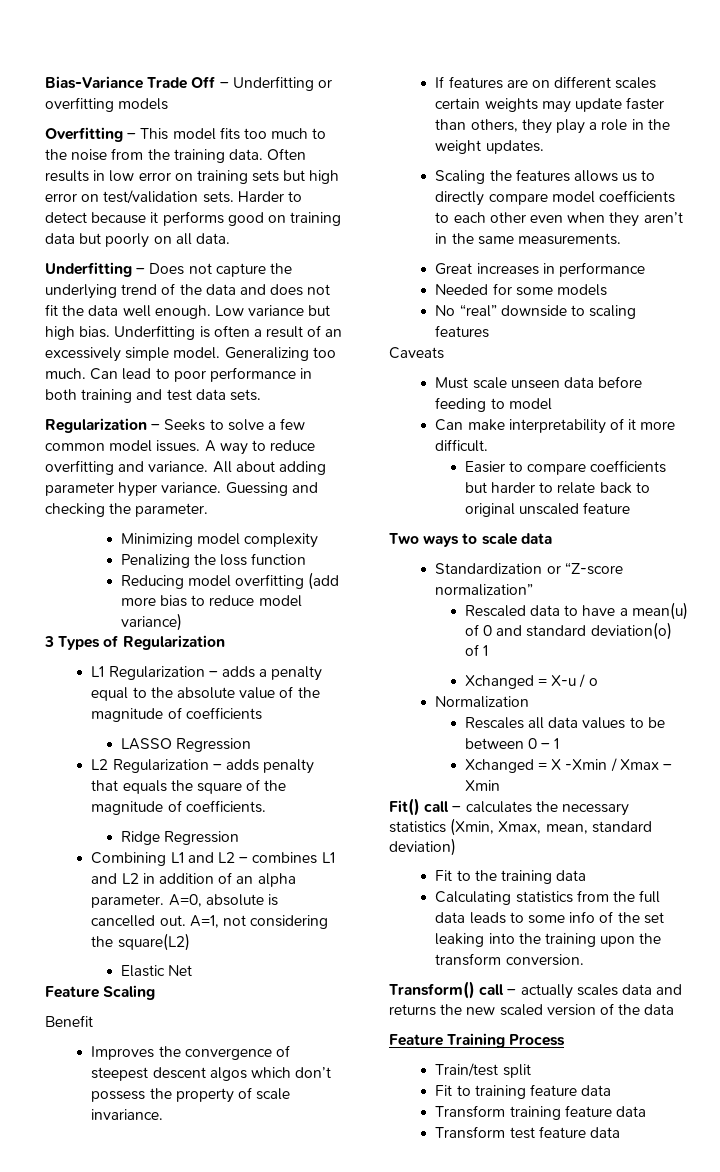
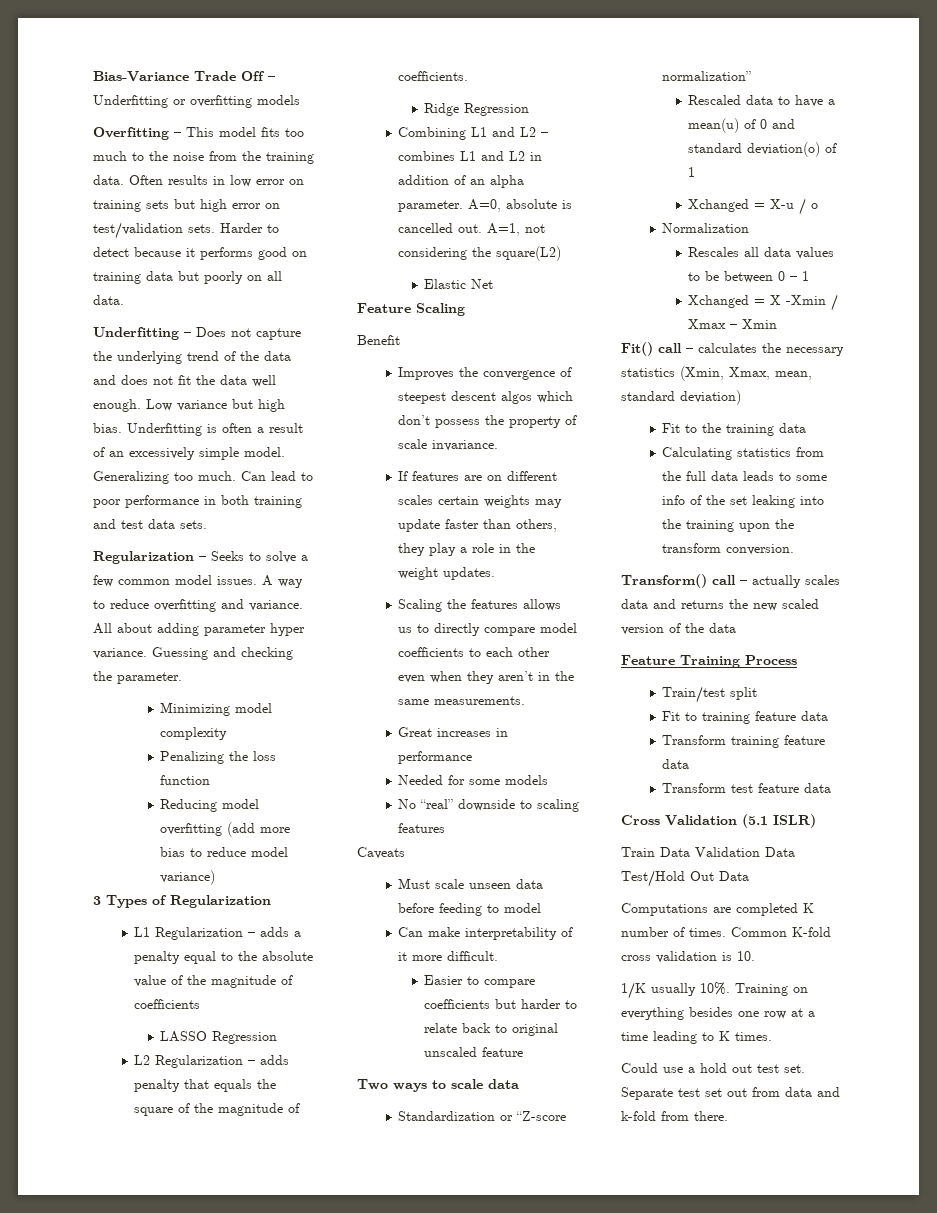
+ Cross Validation (5.1 ISLR)
+ Train Data Validation Data Test/Hold Out Data
+ Computations are completed K number of times. Common K-fold cross validation is 10.
+ 1/K usually 10%. Training on everything besides one row at a time leading to K times.
+ Could use a hold out test set. Separate test set out from data and k-fold from there.

